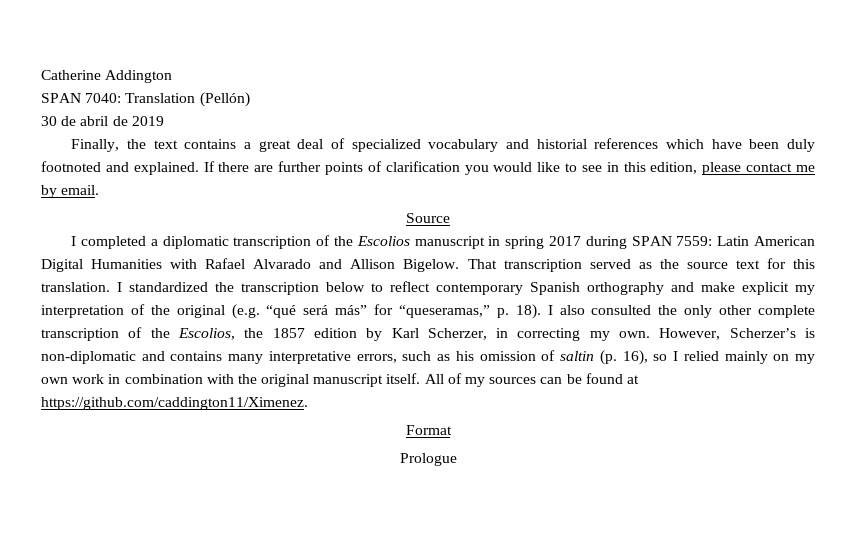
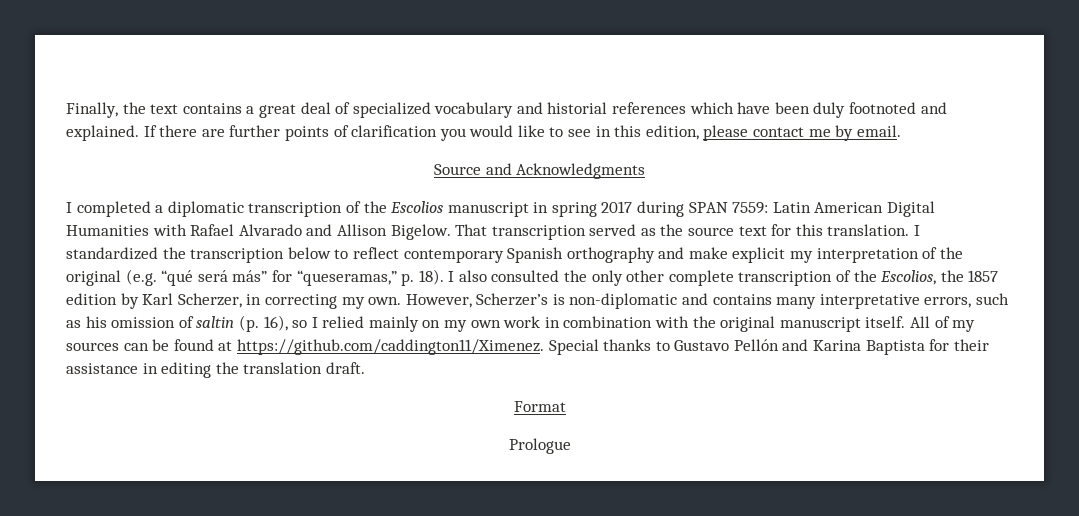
- Catherine Addington
- SPAN 7040: Translation (Pellón)
- 30 de abril de 2019
- Source
+ Source and Acknowledgments
- All of my sources can be found at https://github.com/caddington11/Ximenez.
+ All of my sources can be found at https://github.com/caddington11/Ximenez. Special thanks to Gustavo Pellón and Karina Baptista for their assistance in editing the translation draft.

